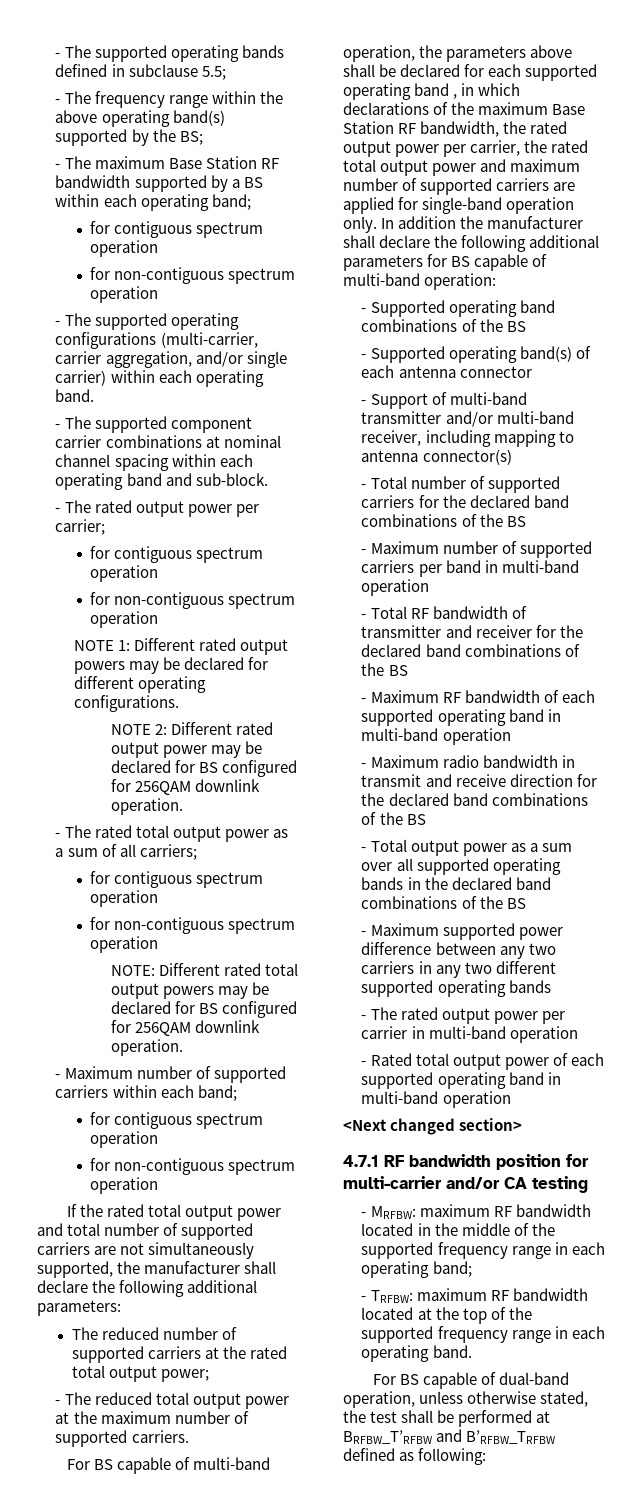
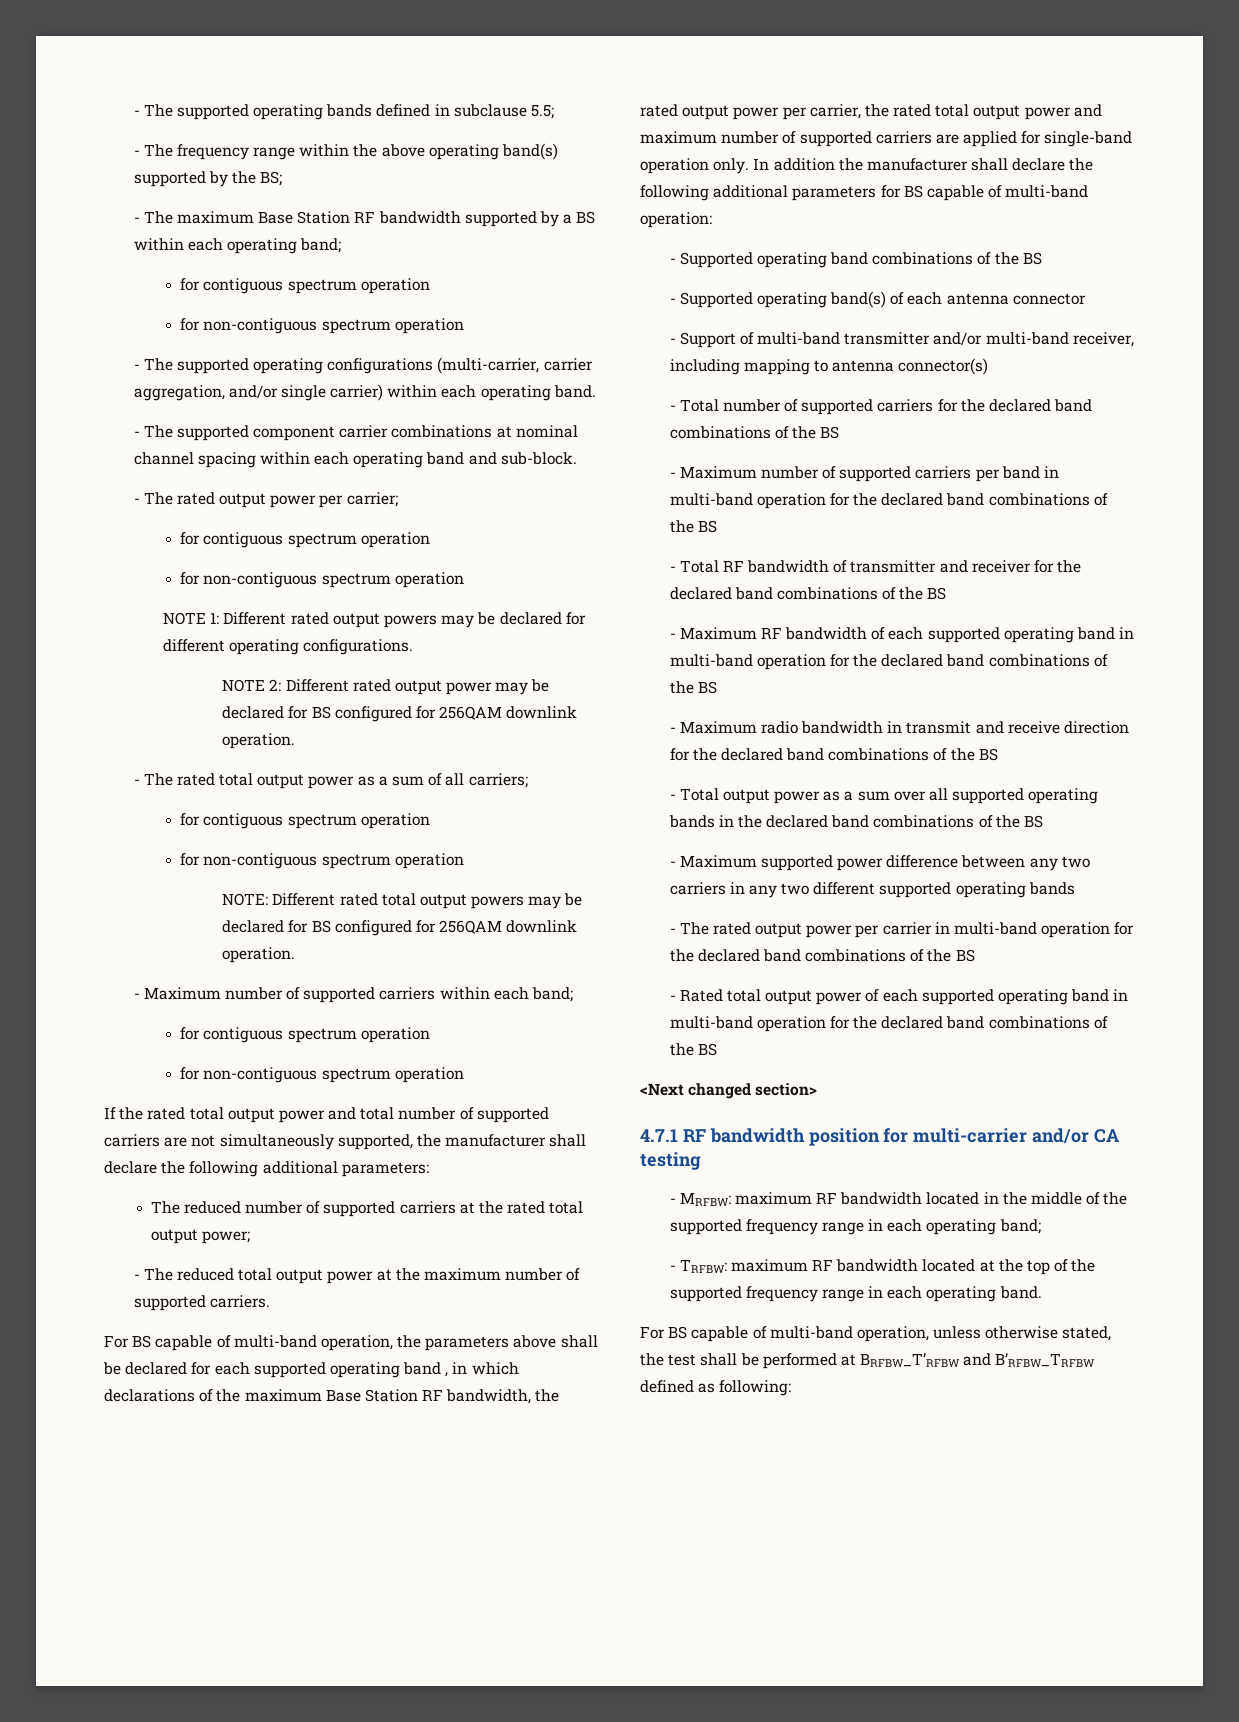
- - Maximum number of supported carriers per band in multi-band operation
+ - Maximum number of supported carriers per band in multi-band operation for the declared band combinations of the BS
- - Maximum RF bandwidth of each supported operating band in multi-band operation
+ - Maximum RF bandwidth of each supported operating band in multi-band operation for the declared band combinations of the BS
- - The rated output power per carrier in multi-band operation
+ - The rated output power per carrier in multi-band operation for the declared band combinations of the BS
- - Rated total output power of each supported operating band in multi-band operation
+ - Rated total output power of each supported operating band in multi-band operation for the declared band combinations of the BS
- For BS capable of dual-band operation, unless otherwise stated, the test shall be performed at BRFBW_T’RFBW and B’RFBW_TRFBW defined as following:
+ For BS capable of multi-band operation, unless otherwise stated, the test shall be performed at BRFBW_T’RFBW and B’RFBW_TRFBW defined as following:

